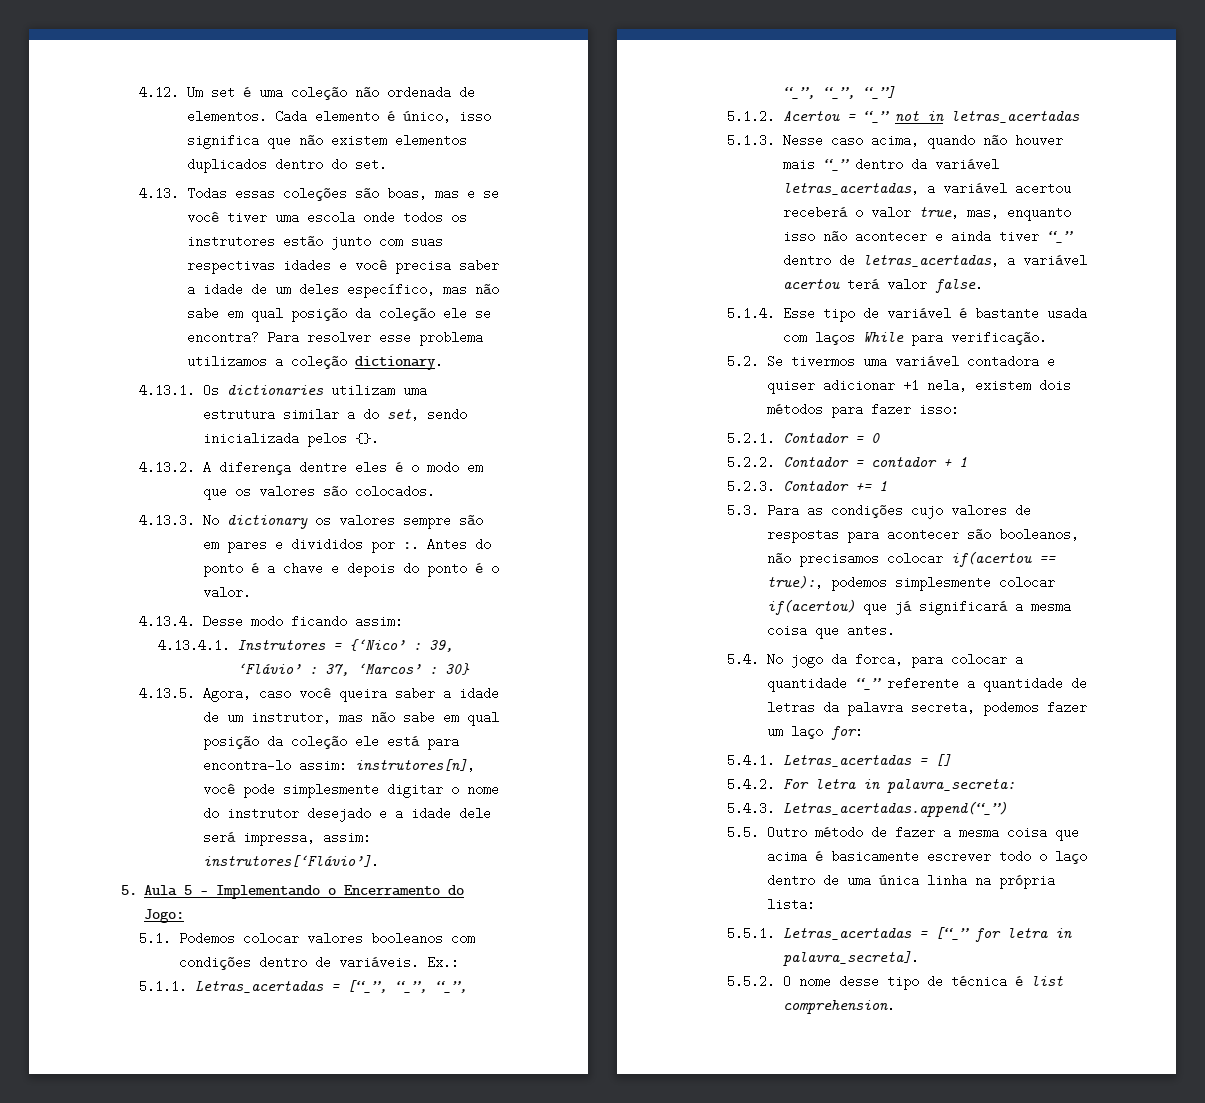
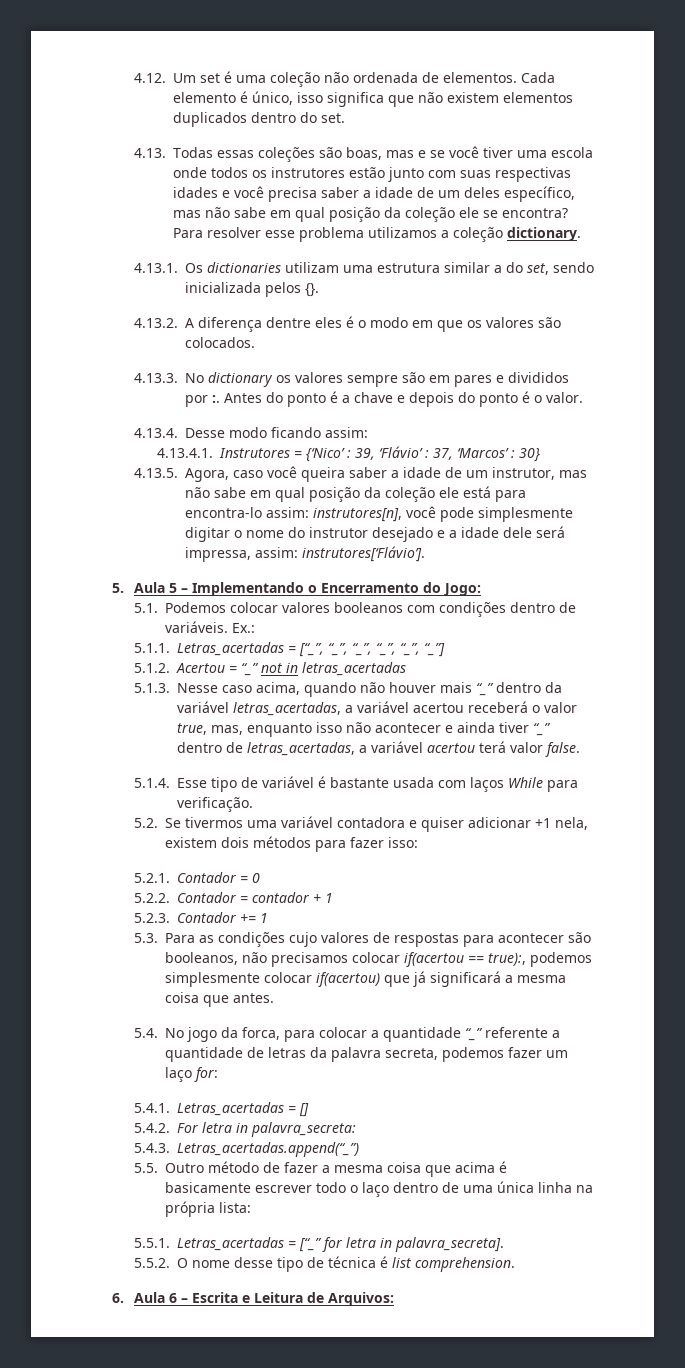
+ 6. Aula 6 – Escrita e Leitura de Arquivos:

